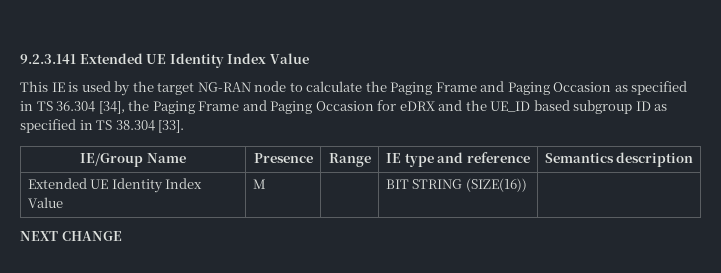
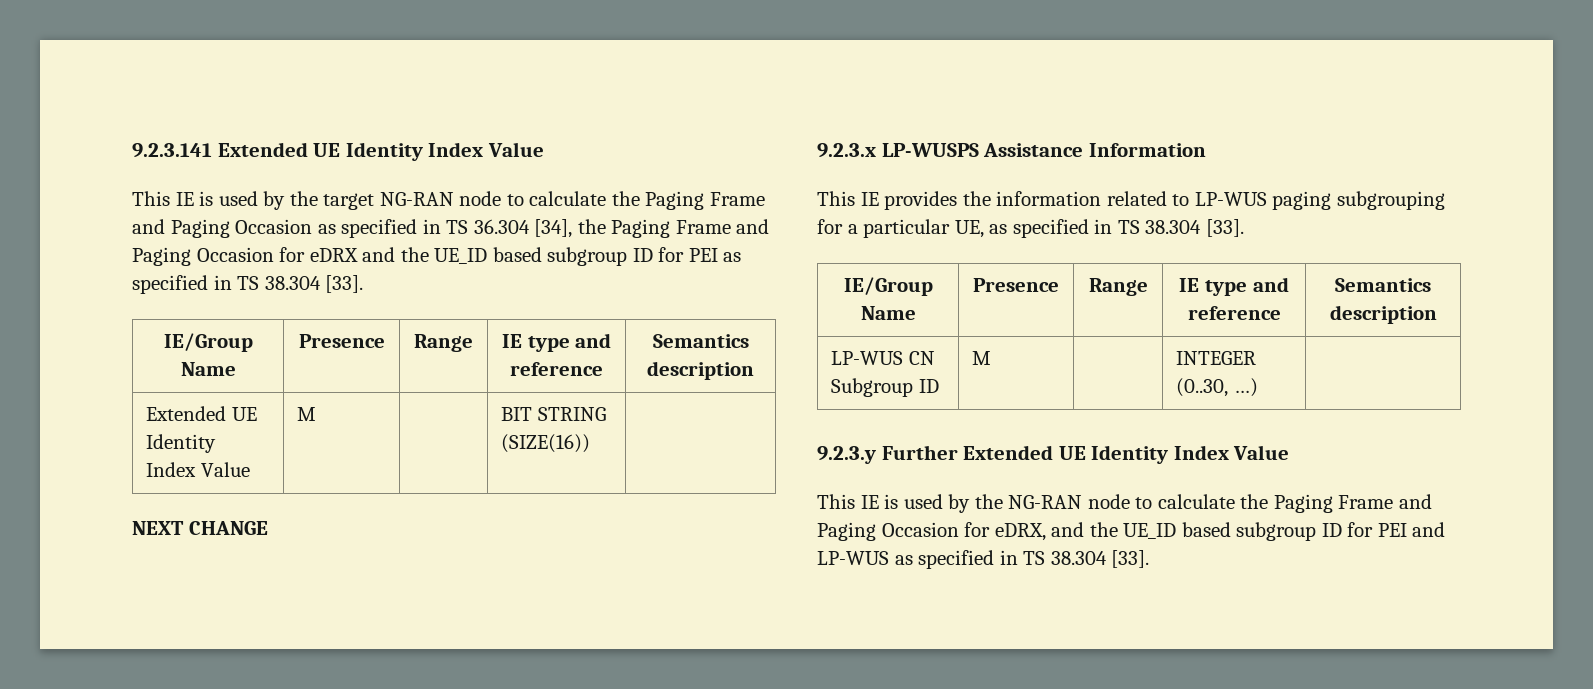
- This IE is used by the target NG-RAN node to calculate the Paging Frame and Paging Occasion as specified in TS 36.304 [34], the Paging Frame and Paging Occasion for eDRX and the UE_ID based subgroup ID as specified in TS 38.304 [33].
+ This IE is used by the target NG-RAN node to calculate the Paging Frame and Paging Occasion as specified in TS 36.304 [34], the Paging Frame and Paging Occasion for eDRX and the UE_ID based subgroup ID for PEI as specified in TS 38.304 [33].
+ 9.2.3.x LP-WUSPS Assistance Information
+ This IE provides the information related to LP-WUS paging subgrouping for a particular UE, as specified in TS 38.304 [33].
+ IE/Group Name | Presence | Range | IE type and reference | Semantics description
+ LP-WUS CN Subgroup ID | M | | INTEGER (0..30, …) |
+ 9.2.3.y Further Extended UE Identity Index Value
+ This IE is used by the NG-RAN node to calculate the Paging Frame and Paging Occasion for eDRX, and the UE_ID based subgroup ID for PEI and LP-WUS as specified in TS 38.304 [33].

